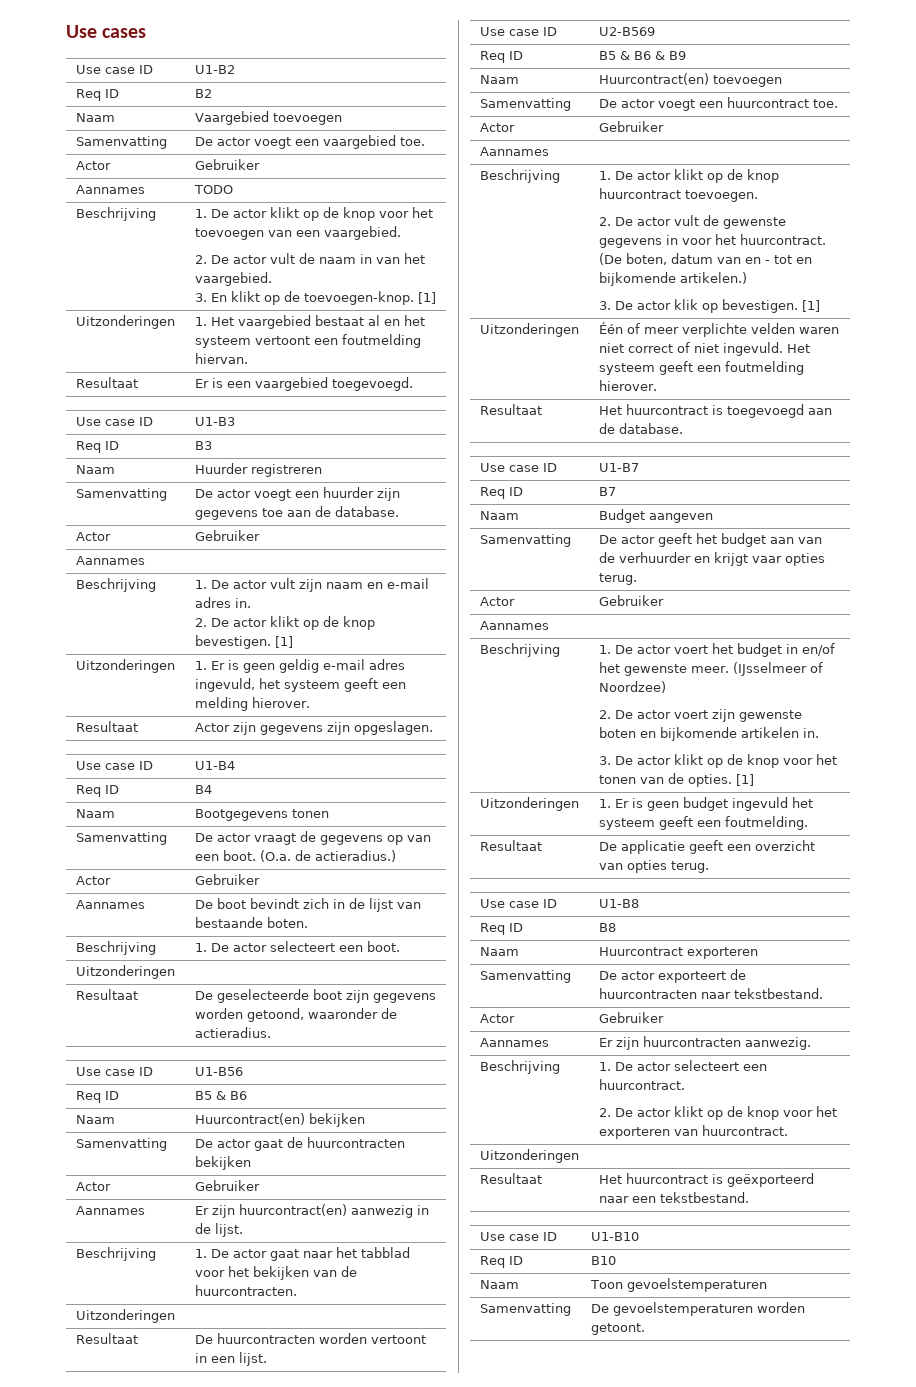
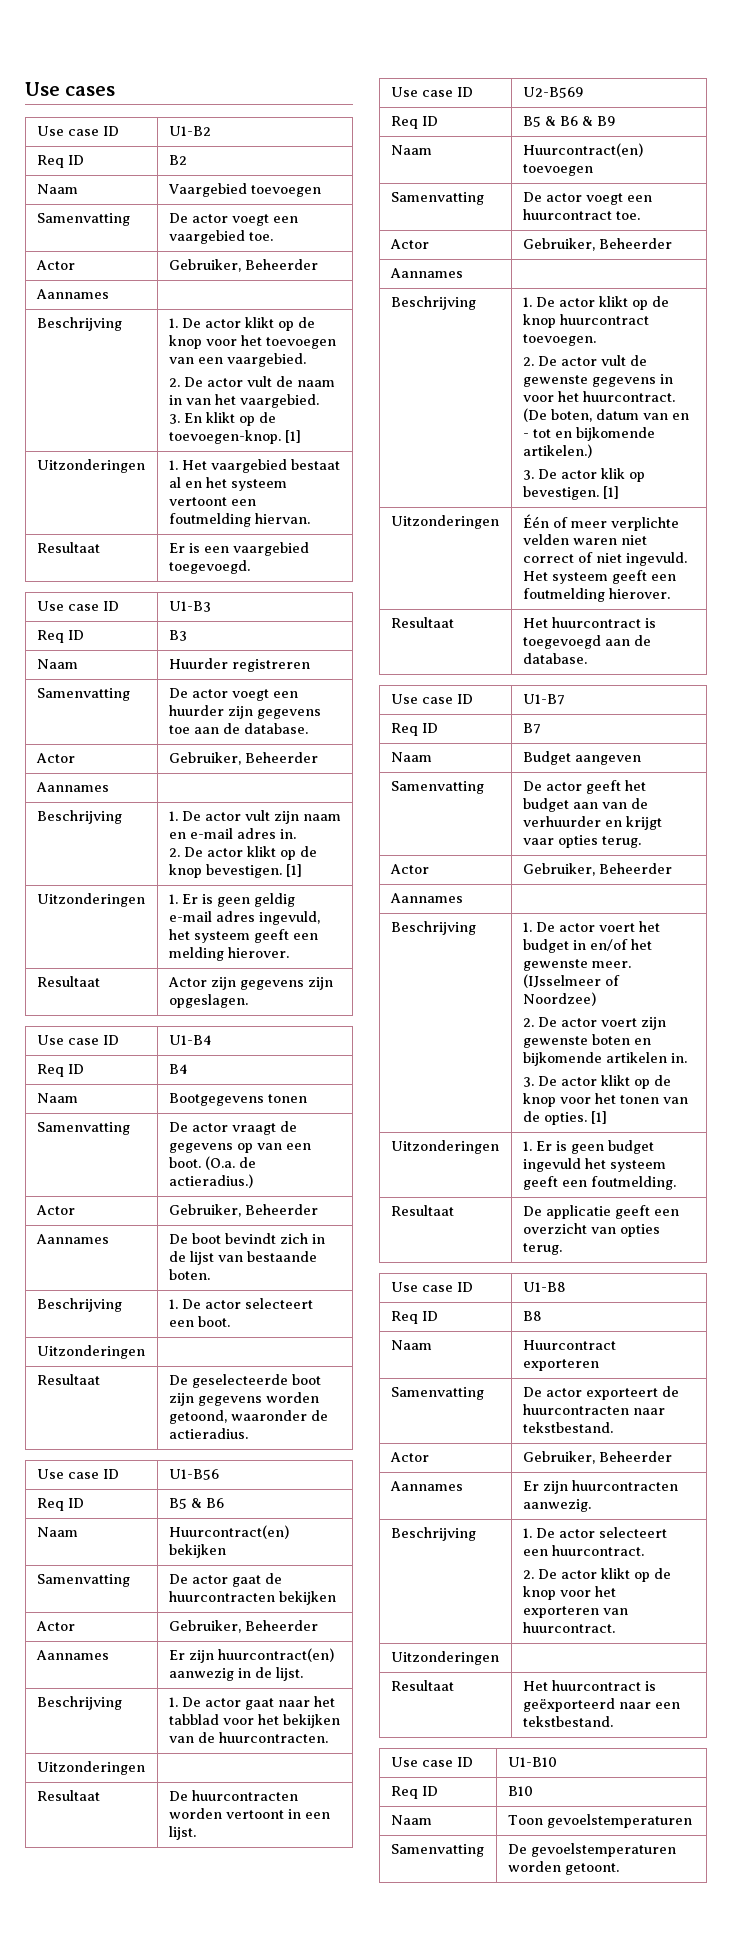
  Samenvatting | De actor voegt een vaargebied toe.
- Actor | Gebruiker
- Aannames | TODO
+ Actor | Gebruiker, Beheerder
+ Aannames |
  Samenvatting | De actor voegt een huurder zijn gegevens toe aan de database.
- Actor | Gebruiker
+ Actor | Gebruiker, Beheerder
  Samenvatting | De actor vraagt de gegevens op van een boot. (O.a. de actieradius.)
- Actor | Gebruiker
+ Actor | Gebruiker, Beheerder
  Samenvatting | De actor gaat de huurcontracten bekijken
- Actor | Gebruiker
+ Actor | Gebruiker, Beheerder
  Samenvatting | De actor voegt een huurcontract toe.
- Actor | Gebruiker
+ Actor | Gebruiker, Beheerder
  Samenvatting | De actor geeft het budget aan van de verhuurder en krijgt vaar opties terug.
- Actor | Gebruiker
+ Actor | Gebruiker, Beheerder
  Samenvatting | De actor exporteert de huurcontracten naar tekstbestand.
- Actor | Gebruiker
+ Actor | Gebruiker, Beheerder

